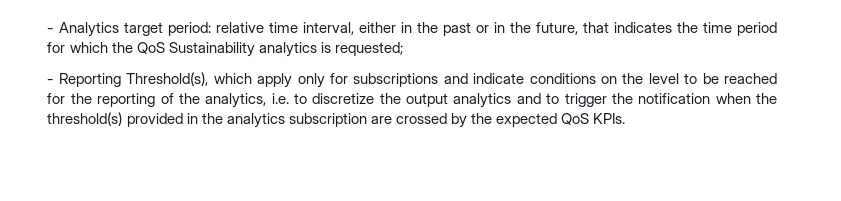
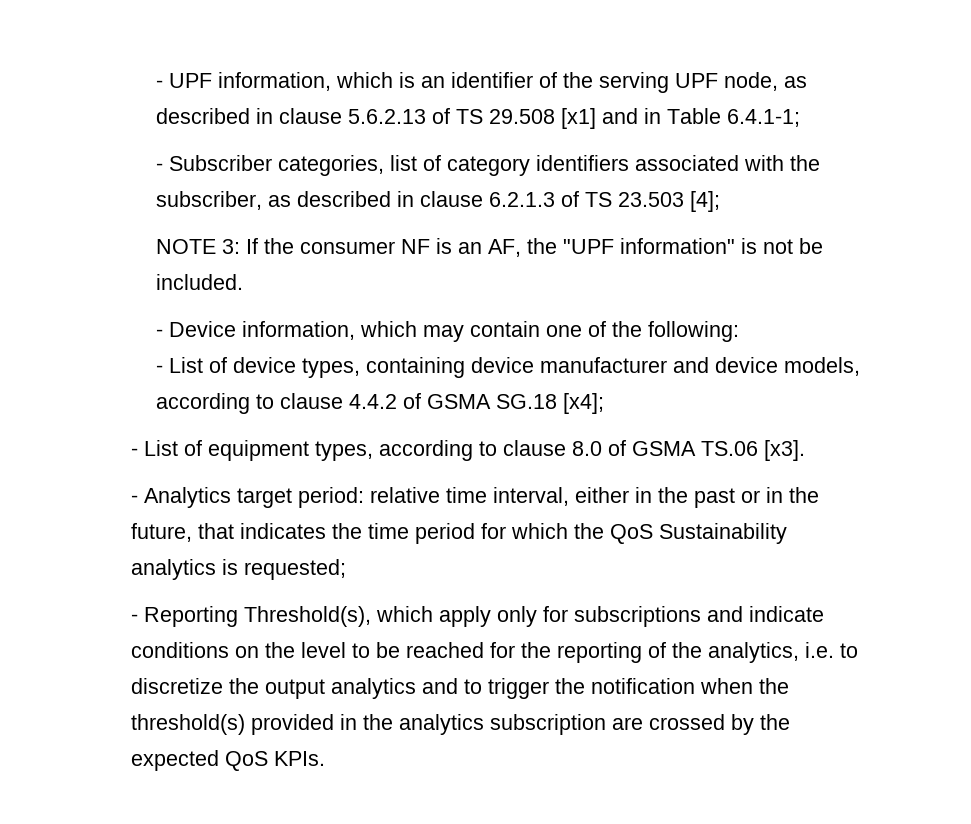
+ - UPF information, which is an identifier of the serving UPF node, as described in clause 5.6.2.13 of TS 29.508 [x1] and in Table 6.4.1-1;
+ - Subscriber categories, list of category identifiers associated with the subscriber, as described in clause 6.2.1.3 of TS 23.503 [4];
+ NOTE 3: If the consumer NF is an AF, the "UPF information" is not be included.
+ - Device information, which may contain one of the following:
+ - List of device types, containing device manufacturer and device models, according to clause 4.4.2 of GSMA SG.18 [x4];
+ - List of equipment types, according to clause 8.0 of GSMA TS.06 [x3].

